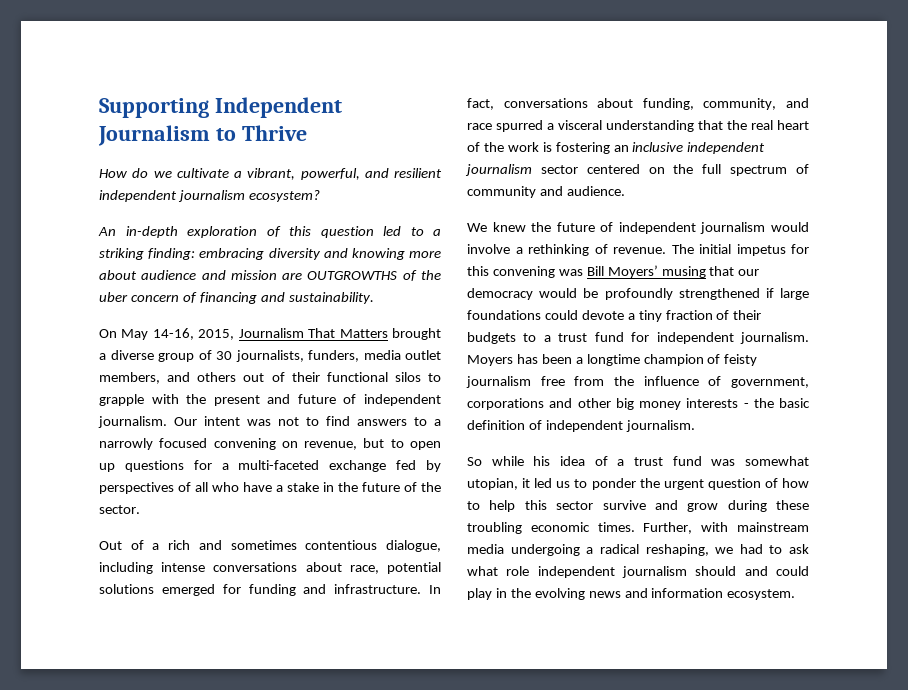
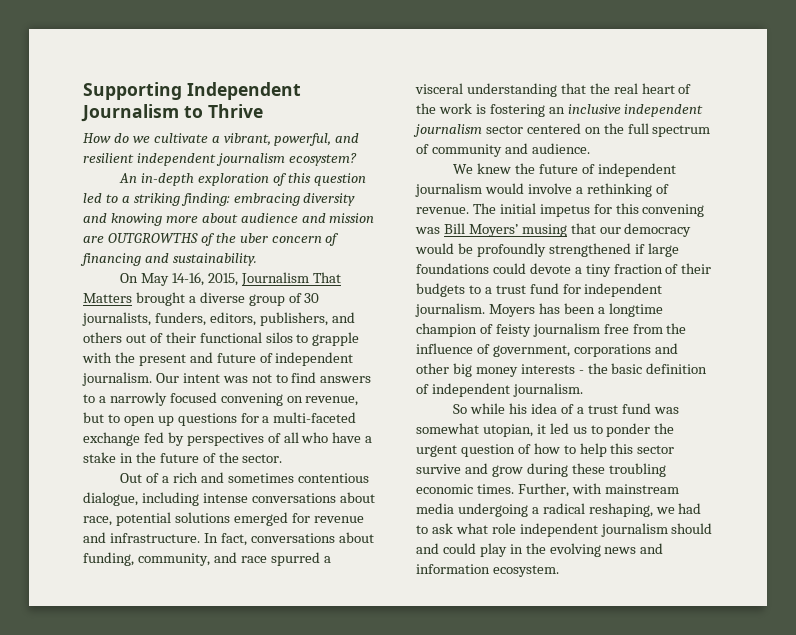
- On May 14-16, 2015, Journalism That Matters brought a diverse group of 30 journalists, funders, media outlet members, and others out of their functional silos to grapple with the present and future of independent journalism.
+ On May 14-16, 2015, Journalism That Matters brought a diverse group of 30 journalists, funders, editors, publishers, and others out of their functional silos to grapple with the present and future of independent journalism.
- Out of a rich and sometimes contentious dialogue, including intense conversations about race, potential solutions emerged for funding and infrastructure.
+ Out of a rich and sometimes contentious dialogue, including intense conversations about race, potential solutions emerged for revenue and infrastructure.

